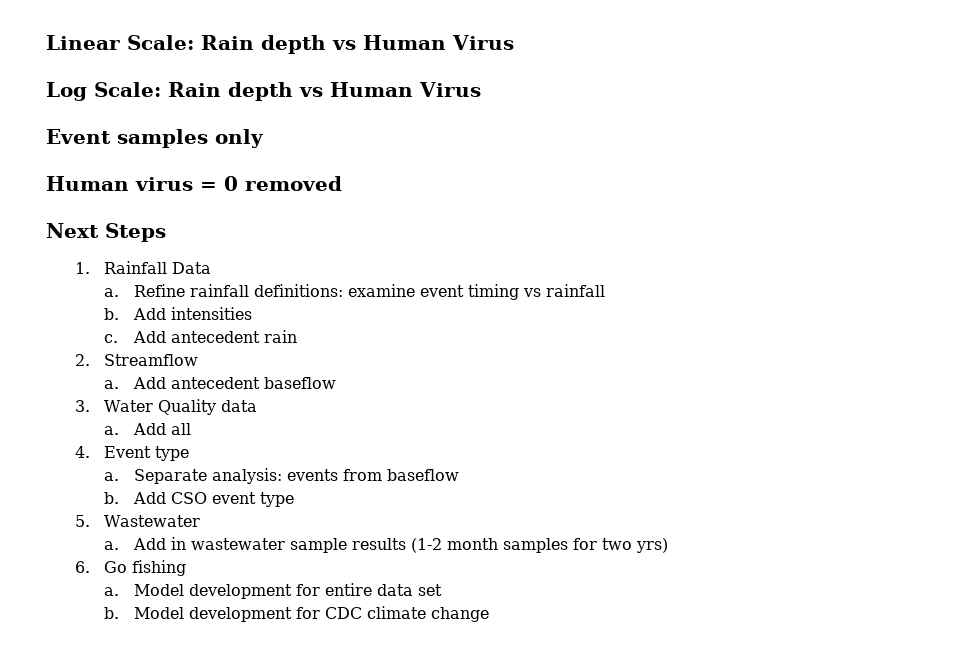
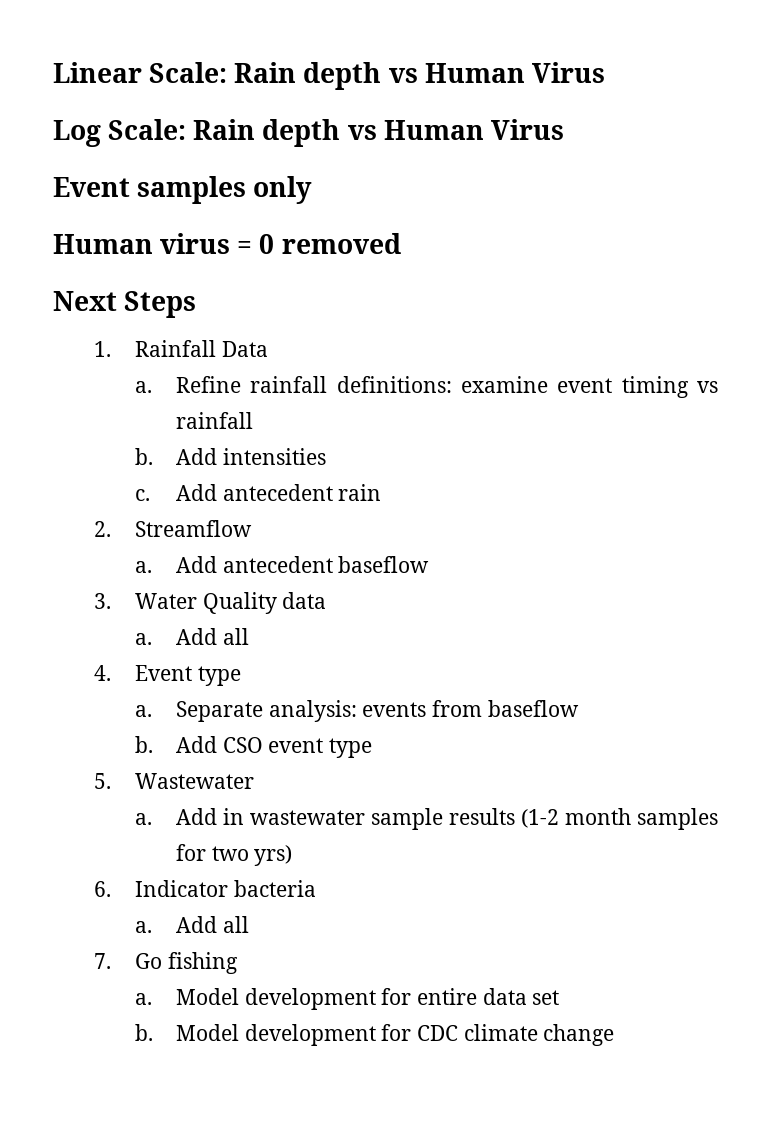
- 6. Go fishing
+ 6. Indicator bacteria
+ a. Add all
+ 7. Go fishing

